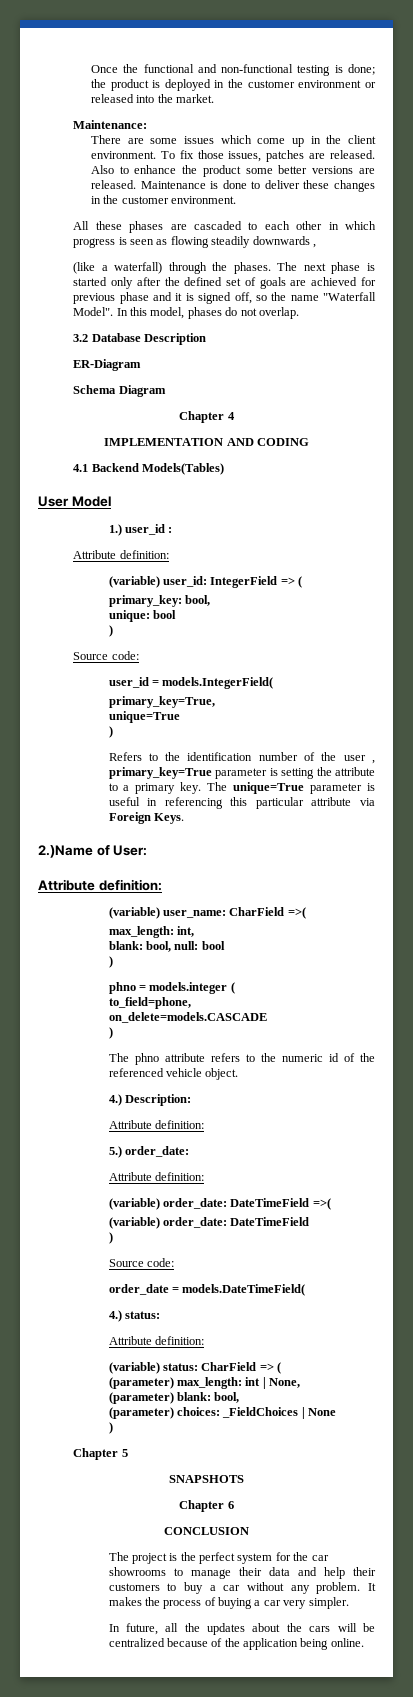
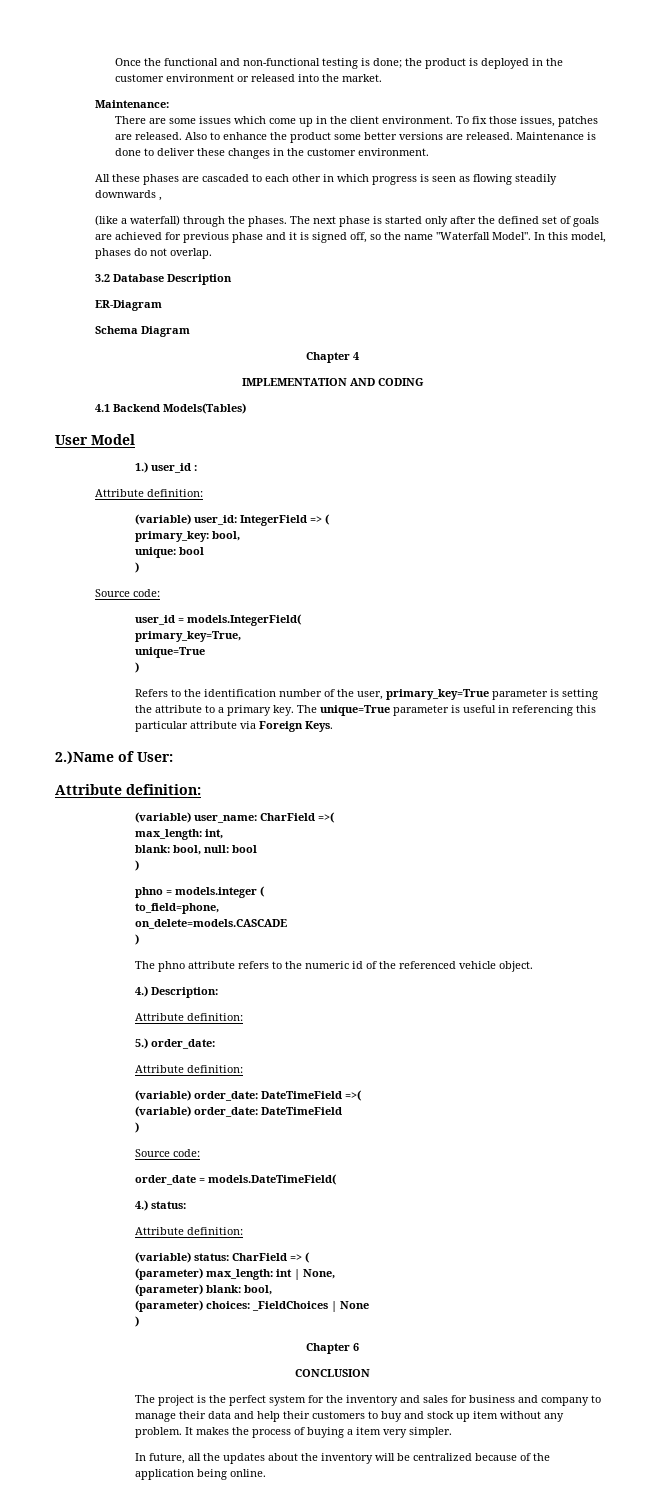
- Refers to the identification number of the user , primary_key=True parameter is setting the attribute to a primary key.
+ Refers to the identification number of the user, primary_key=True parameter is setting the attribute to a primary key.
- Chapter 5
- SNAPSHOTS
- The project is the perfect system for the car showrooms to manage their data and help their customers to buy a car without any problem.
+ The project is the perfect system for the inventory and sales for business and company to manage their data and help their customers to buy and stock up item without any problem.
- It makes the process of buying a car very simpler.
+ It makes the process of buying a item very simpler.
- In future, all the updates about the cars will be centralized because of the application being online.
+ In future, all the updates about the inventory will be centralized because of the application being online.

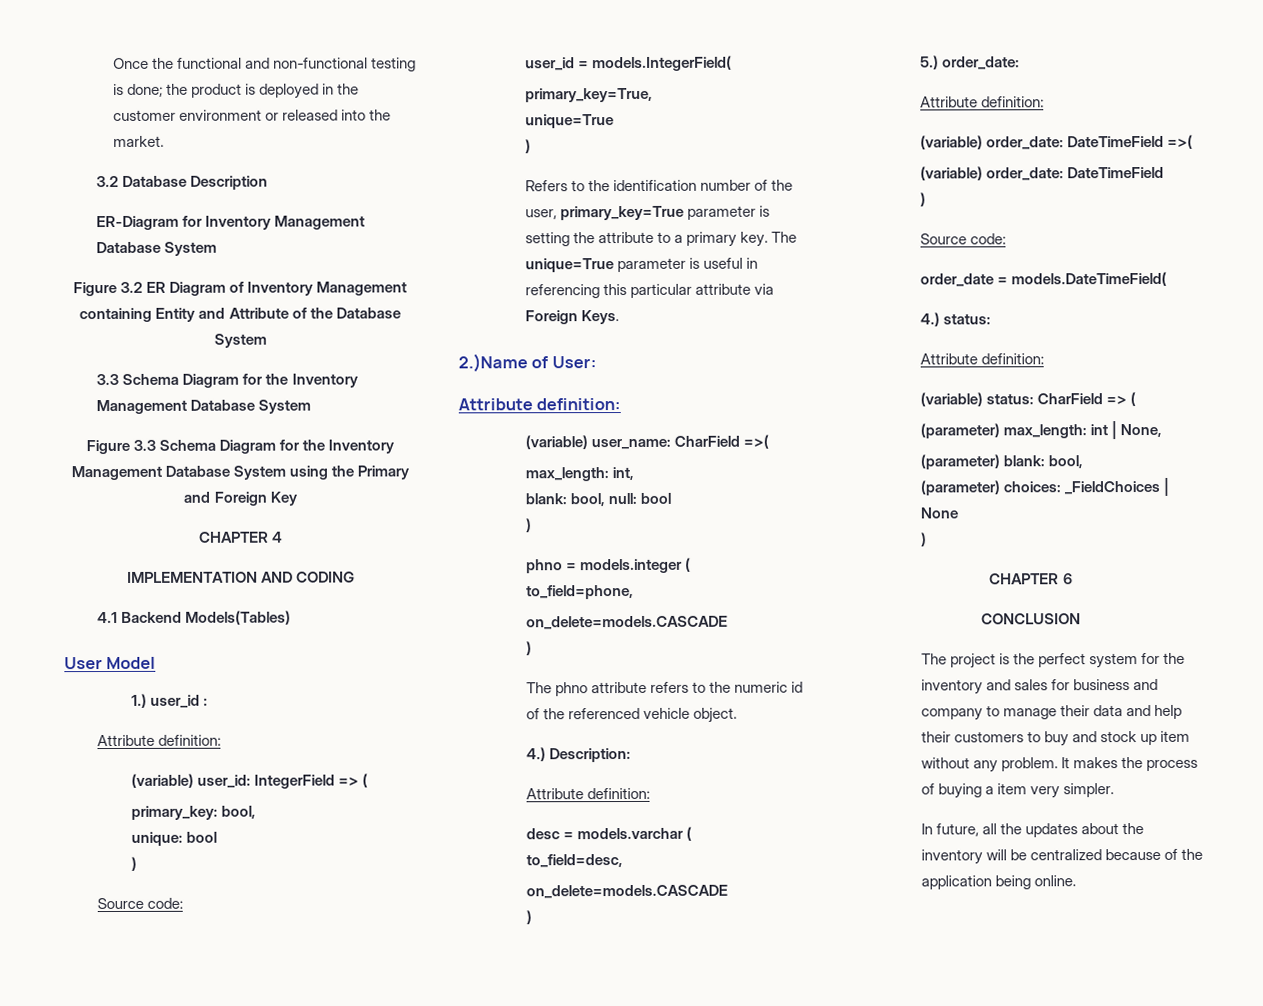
- Maintenance:
- There are some issues which come up in the client environment. To fix those issues, patches are released. Also to enhance the product some better versions are released. Maintenance is done to deliver these changes in the customer environment.
- All these phases are cascaded to each other in which progress is seen as flowing steadily downwards ,
- (like a waterfall) through the phases. The next phase is started only after the defined set of goals are achieved for previous phase and it is signed off, so the name "Waterfall Model". In this model, phases do not overlap.
  3.2 Database Description
- ER-Diagram
- Schema Diagram
- Chapter 4
+ ER-Diagram for Inventory Management Database System
+ Figure 3.2 ER Diagram of Inventory Management containing Entity and Attribute of the Database System
+ 3.3 Schema Diagram for the Inventory Management Database System
+ Figure 3.3 Schema Diagram for the Inventory Management Database System using the Primary and Foreign Key
+ CHAPTER 4
+ desc = models.varchar (
+ to_field=desc,
+ on_delete=models.CASCADE
+ )
- Chapter 6
+ CHAPTER 6

